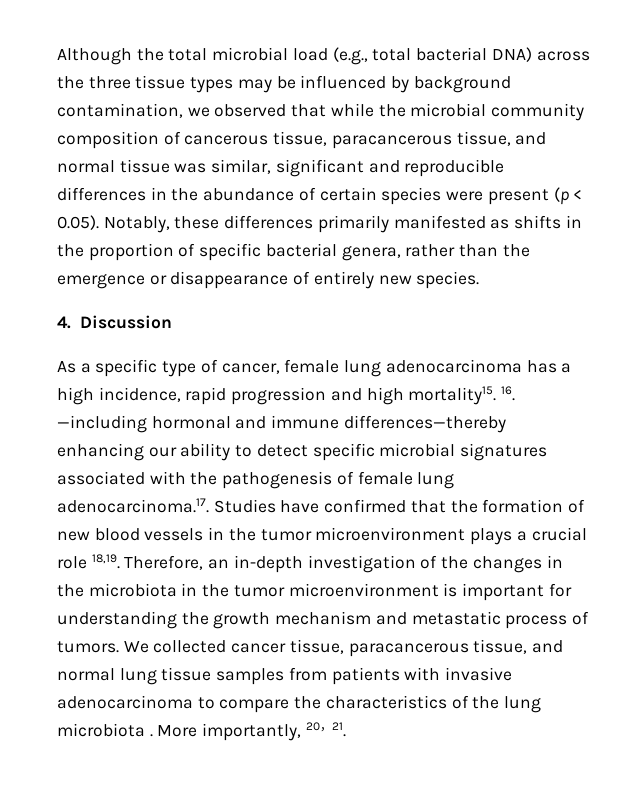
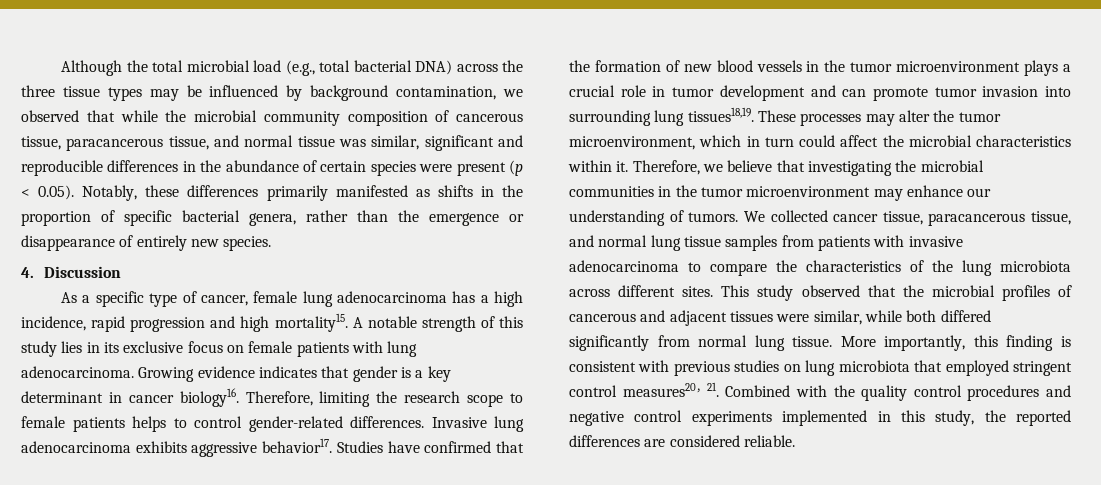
- 16. —including hormonal and immune differences—thereby enhancing our ability to detect specific microbial signatures associated with the pathogenesis of female lung adenocarcinoma.17. Studies have confirmed that the formation of new blood vessels in the tumor microenvironment plays a crucial role 18,19. Therefore, an in-depth investigation of the changes in the microbiota in the tumor microenvironment is important for understanding the growth mechanism and metastatic process of tumors.
+ A notable strength of this study lies in its exclusive focus on female patients with lung adenocarcinoma. Growing evidence indicates that gender is a key determinant in cancer biology16. Therefore, limiting the research scope to female patients helps to control gender-related differences. Invasive lung adenocarcinoma exhibits aggressive behavior17. Studies have confirmed that the formation of new blood vessels in the tumor microenvironment plays a crucial role in tumor development and can promote tumor invasion into surrounding lung tissues18,19. These processes may alter the tumor microenvironment, which in turn could affect the microbial characteristics within it. Therefore, we believe that investigating the microbial communities in the tumor microenvironment may enhance our understanding of tumors.
- We collected cancer tissue, paracancerous tissue, and normal lung tissue samples from patients with invasive adenocarcinoma to compare the characteristics of the lung microbiota . More importantly, 20，21.
+ We collected cancer tissue, paracancerous tissue, and normal lung tissue samples from patients with invasive adenocarcinoma to compare the characteristics of the lung microbiota across different sites. This study observed that the microbial profiles of cancerous and adjacent tissues were similar, while both differed significantly from normal lung tissue. More importantly, this finding is consistent with previous studies on lung microbiota that employed stringent control measures20，21. Combined with the quality control procedures and negative control experiments implemented in this study, the reported differences are considered reliable.

